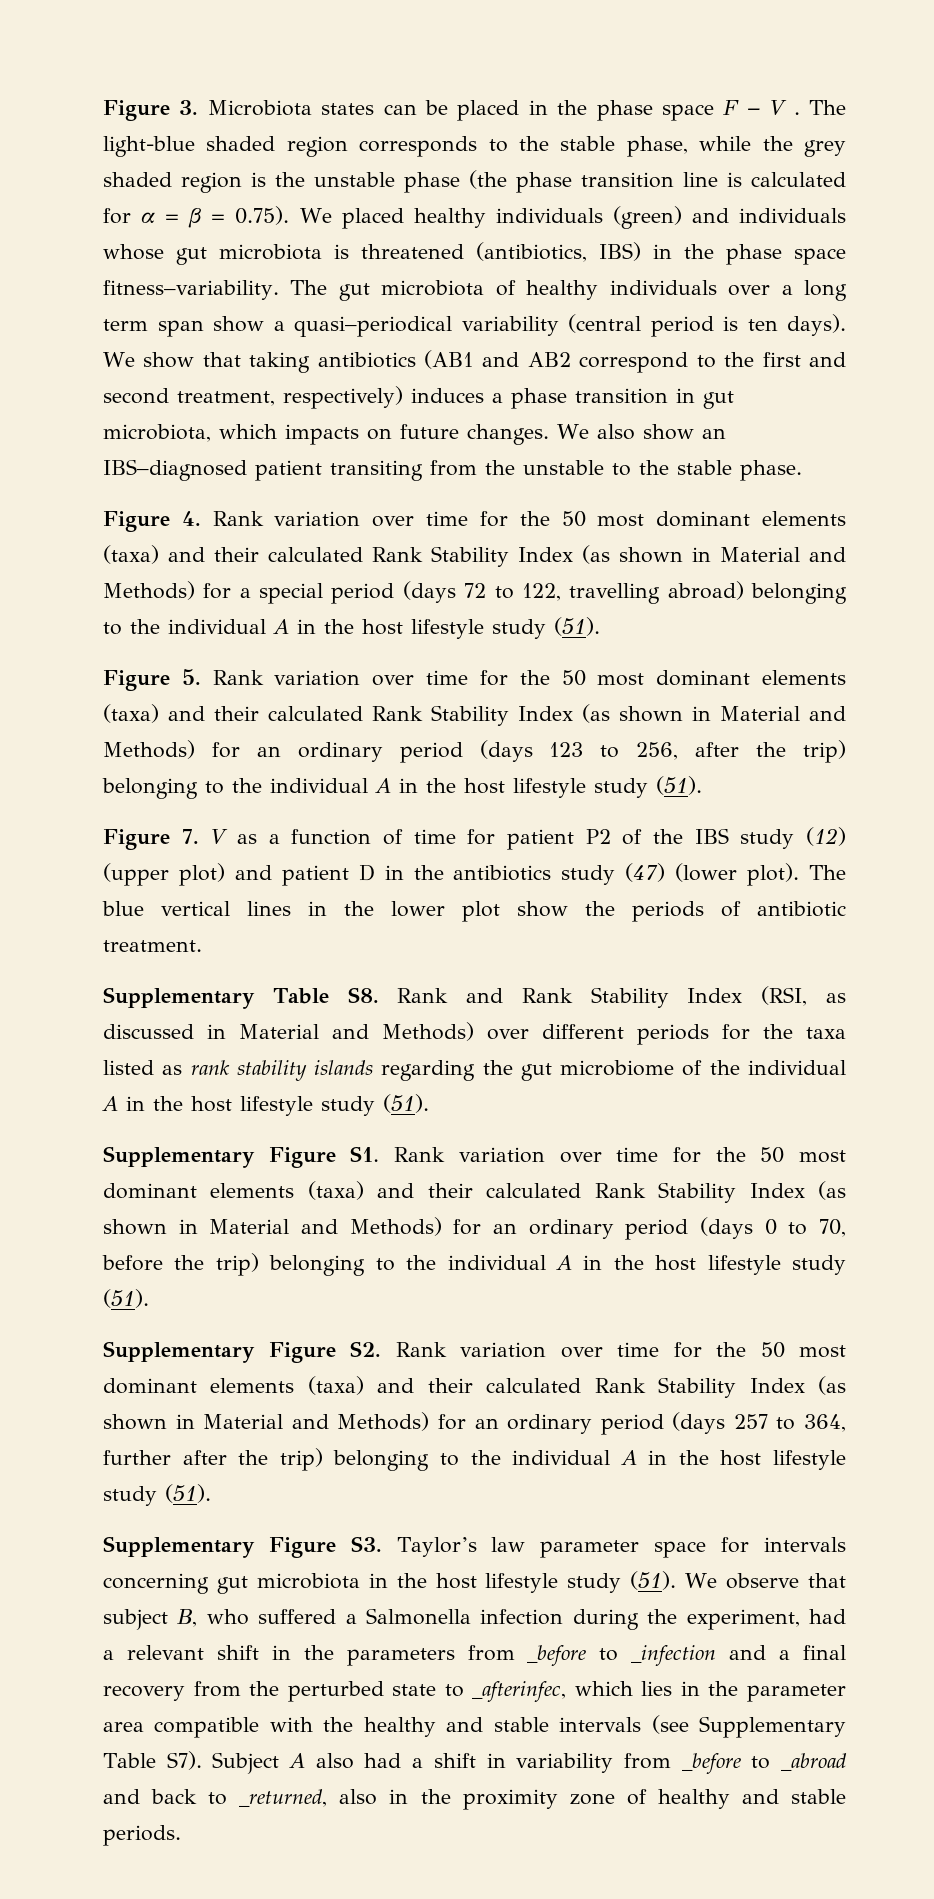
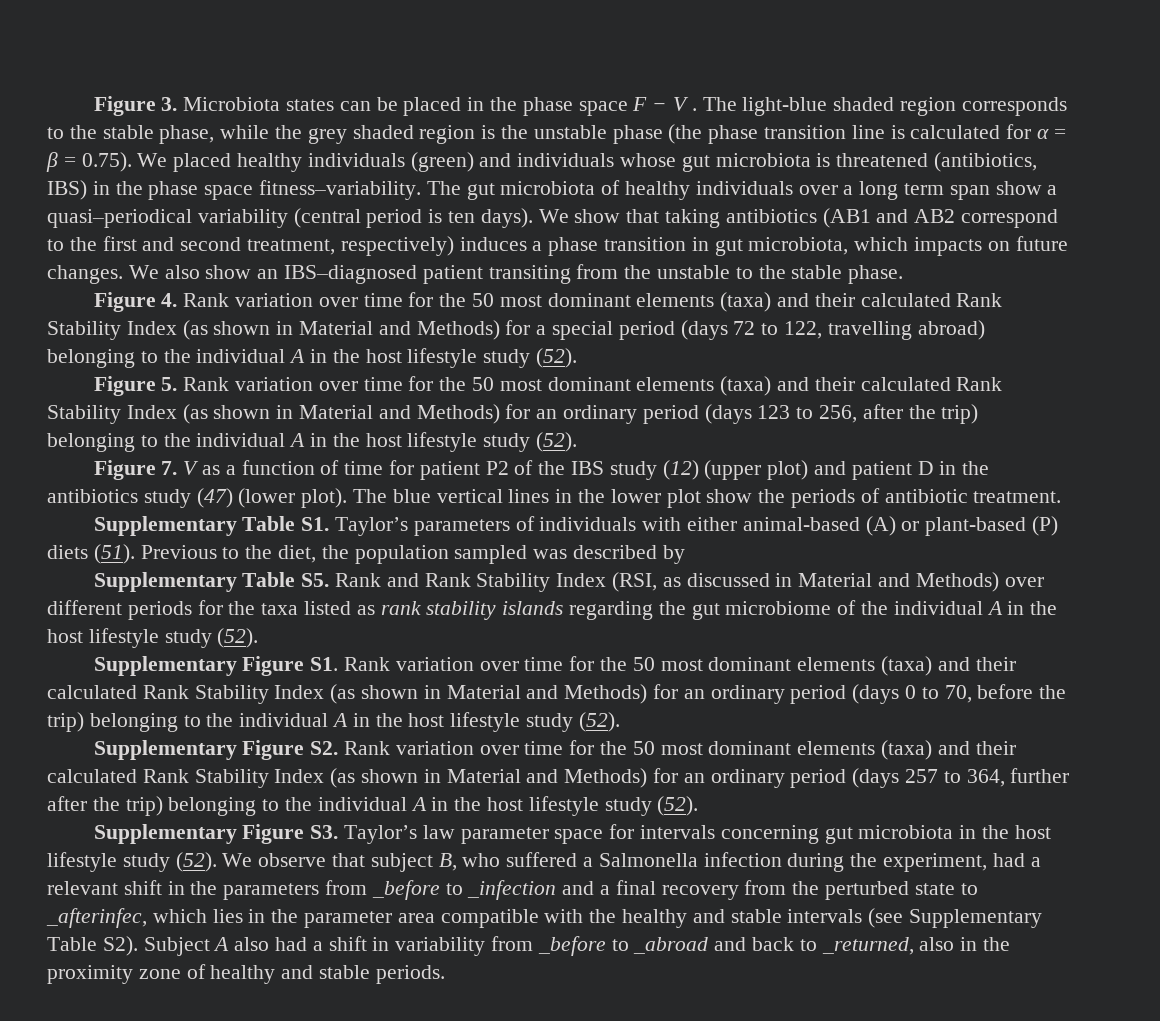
- Figure 4. Rank variation over time for the 50 most dominant elements (taxa) and their calculated Rank Stability Index (as shown in Material and Methods) for a special period (days 72 to 122, travelling abroad) belonging to the individual A in the host lifestyle study (51).
+ Figure 4. Rank variation over time for the 50 most dominant elements (taxa) and their calculated Rank Stability Index (as shown in Material and Methods) for a special period (days 72 to 122, travelling abroad) belonging to the individual A in the host lifestyle study (52).
- Figure 5. Rank variation over time for the 50 most dominant elements (taxa) and their calculated Rank Stability Index (as shown in Material and Methods) for an ordinary period (days 123 to 256, after the trip) belonging to the individual A in the host lifestyle study (51).
+ Figure 5. Rank variation over time for the 50 most dominant elements (taxa) and their calculated Rank Stability Index (as shown in Material and Methods) for an ordinary period (days 123 to 256, after the trip) belonging to the individual A in the host lifestyle study (52).
- Supplementary Table S8. Rank and Rank Stability Index (RSI, as discussed in Material and Methods) over different periods for the taxa listed as rank stability islands regarding the gut microbiome of the individual A in the host lifestyle study (51).
+ Supplementary Table S1. Taylor’s parameters of individuals with either animal-based (A) or plant-based (P) diets (51). Previous to the diet, the population sampled was described by
+ Supplementary Table S5. Rank and Rank Stability Index (RSI, as discussed in Material and Methods) over different periods for the taxa listed as rank stability islands regarding the gut microbiome of the individual A in the host lifestyle study (52).
- Supplementary Figure S1. Rank variation over time for the 50 most dominant elements (taxa) and their calculated Rank Stability Index (as shown in Material and Methods) for an ordinary period (days 0 to 70, before the trip) belonging to the individual A in the host lifestyle study (51).
+ Supplementary Figure S1. Rank variation over time for the 50 most dominant elements (taxa) and their calculated Rank Stability Index (as shown in Material and Methods) for an ordinary period (days 0 to 70, before the trip) belonging to the individual A in the host lifestyle study (52).
- Supplementary Figure S2. Rank variation over time for the 50 most dominant elements (taxa) and their calculated Rank Stability Index (as shown in Material and Methods) for an ordinary period (days 257 to 364, further after the trip) belonging to the individual A in the host lifestyle study (51).
+ Supplementary Figure S2. Rank variation over time for the 50 most dominant elements (taxa) and their calculated Rank Stability Index (as shown in Material and Methods) for an ordinary period (days 257 to 364, further after the trip) belonging to the individual A in the host lifestyle study (52).
- Supplementary Figure S3. Taylor’s law parameter space for intervals concerning gut microbiota in the host lifestyle study (51).
+ Supplementary Figure S3. Taylor’s law parameter space for intervals concerning gut microbiota in the host lifestyle study (52).
- We observe that subject B, who suffered a Salmonella infection during the experiment, had a relevant shift in the parameters from _before to _infection and a final recovery from the perturbed state to _afterinfec, which lies in the parameter area compatible with the healthy and stable intervals (see Supplementary Table S7). Subject A also had a shift in variability from _before to _abroad and back to _returned, also in the proximity zone of healthy and stable periods.
+ We observe that subject B, who suffered a Salmonella infection during the experiment, had a relevant shift in the parameters from _before to _infection and a final recovery from the perturbed state to _afterinfec, which lies in the parameter area compatible with the healthy and stable intervals (see Supplementary Table S2). Subject A also had a shift in variability from _before to _abroad and back to _returned, also in the proximity zone of healthy and stable periods.

